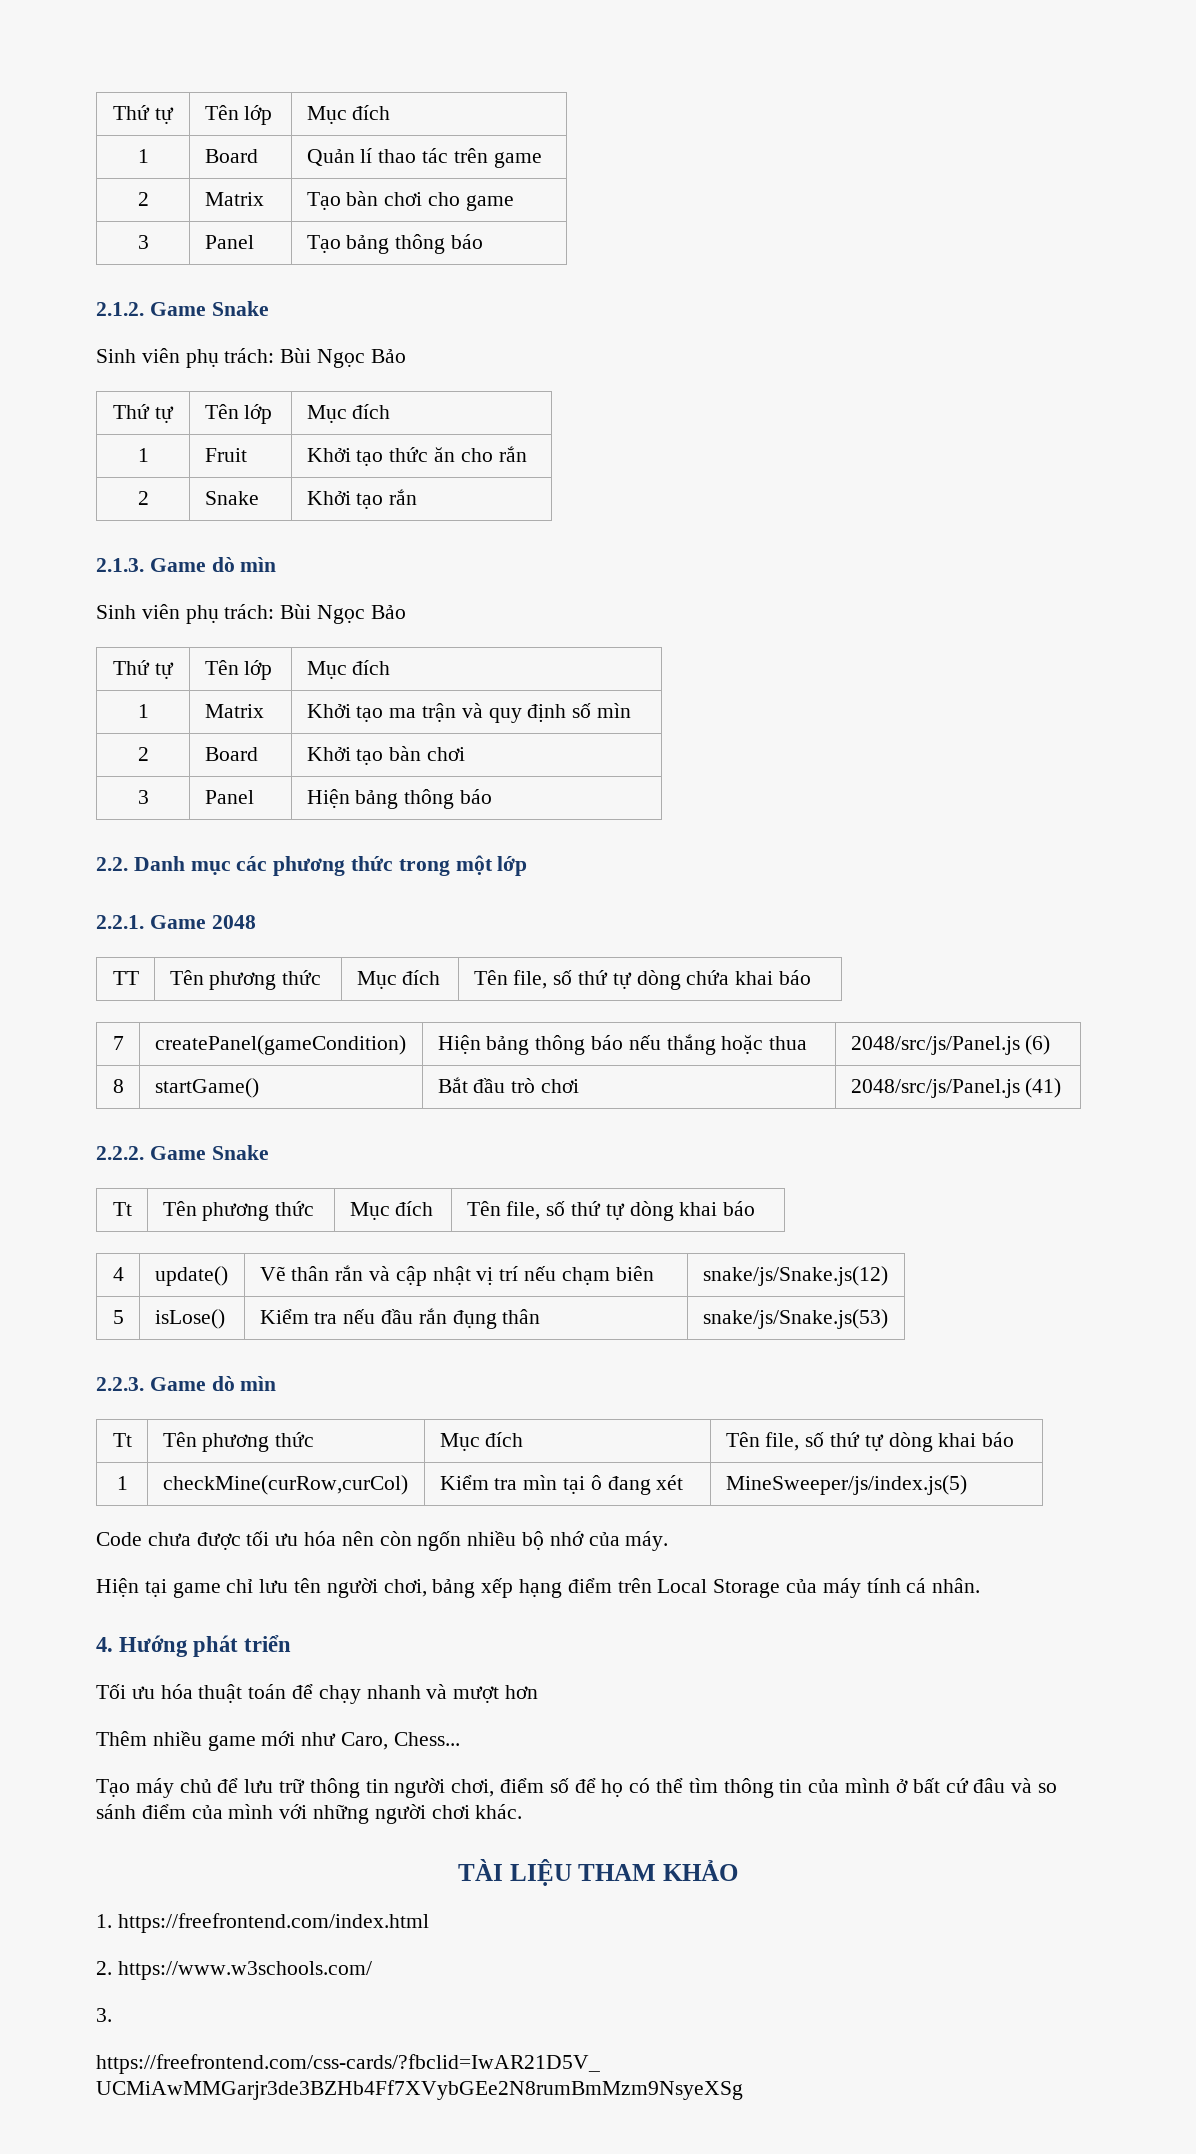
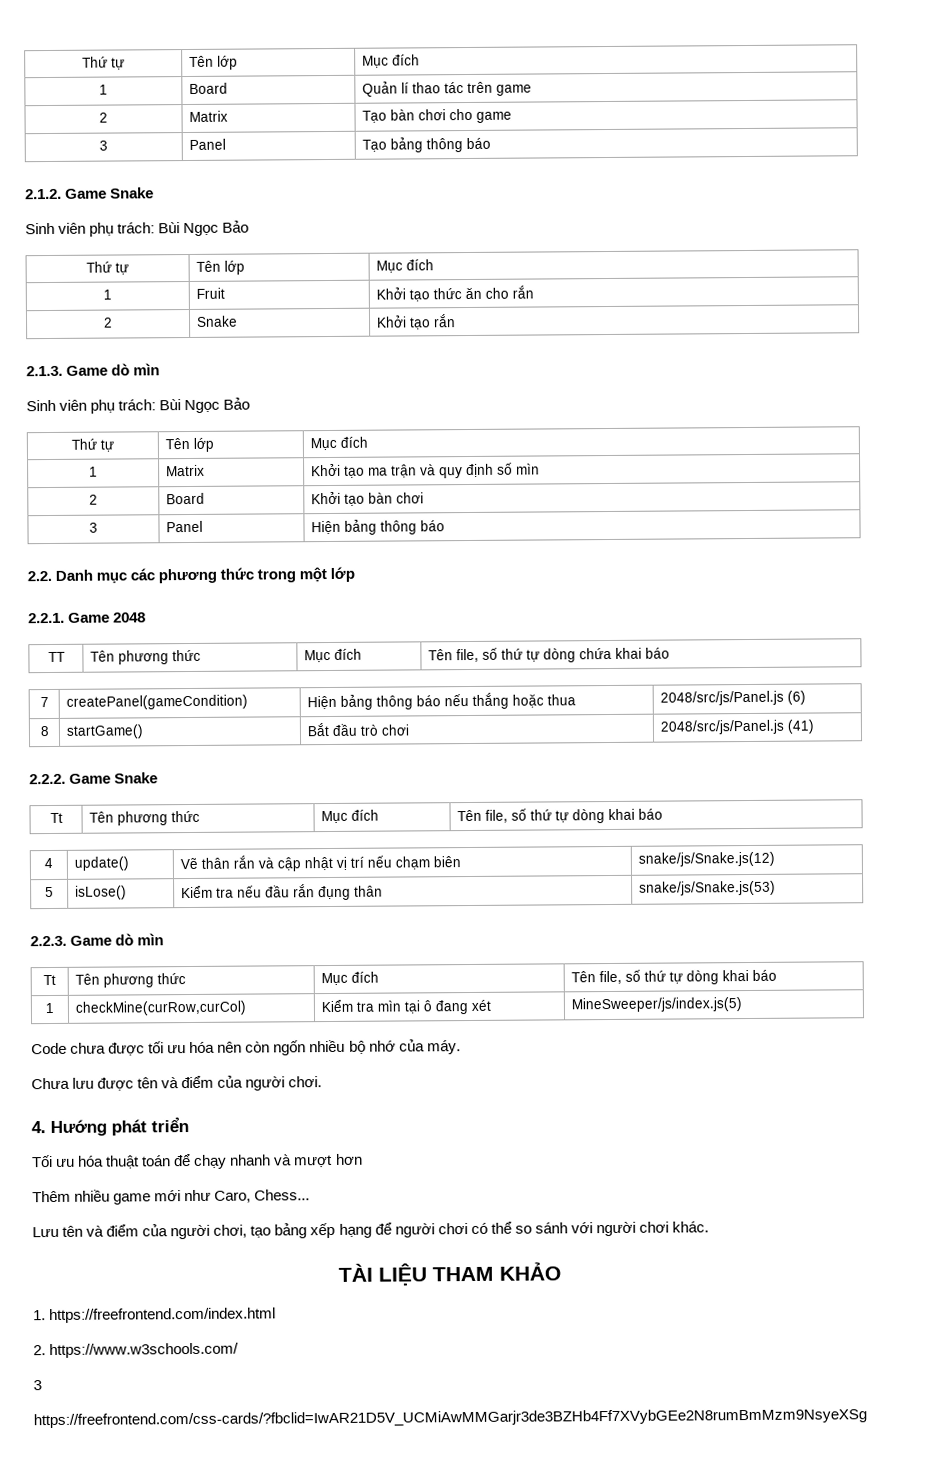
- Hiện tại game chỉ lưu tên người chơi, bảng xếp hạng điểm trên Local Storage của máy tính cá nhân.
+ Chưa lưu được tên và điểm của người chơi.
- Tạo máy chủ để lưu trữ thông tin người chơi, điểm số để họ có thể tìm thông tin của mình ở bất cứ đâu và so sánh điểm của mình với những người chơi khác.
+ Lưu tên và điểm của người chơi, tạo bảng xếp hạng để người chơi có thể so sánh với người chơi khác.
  2. https://www.w3schools.com/
- 3.
+ 3

